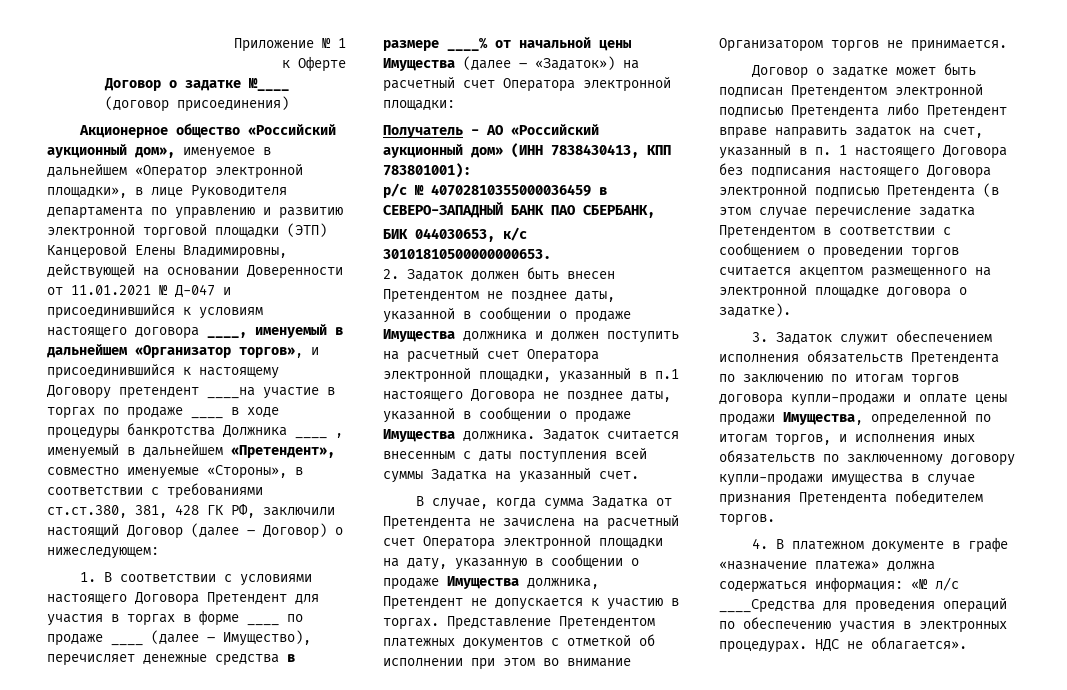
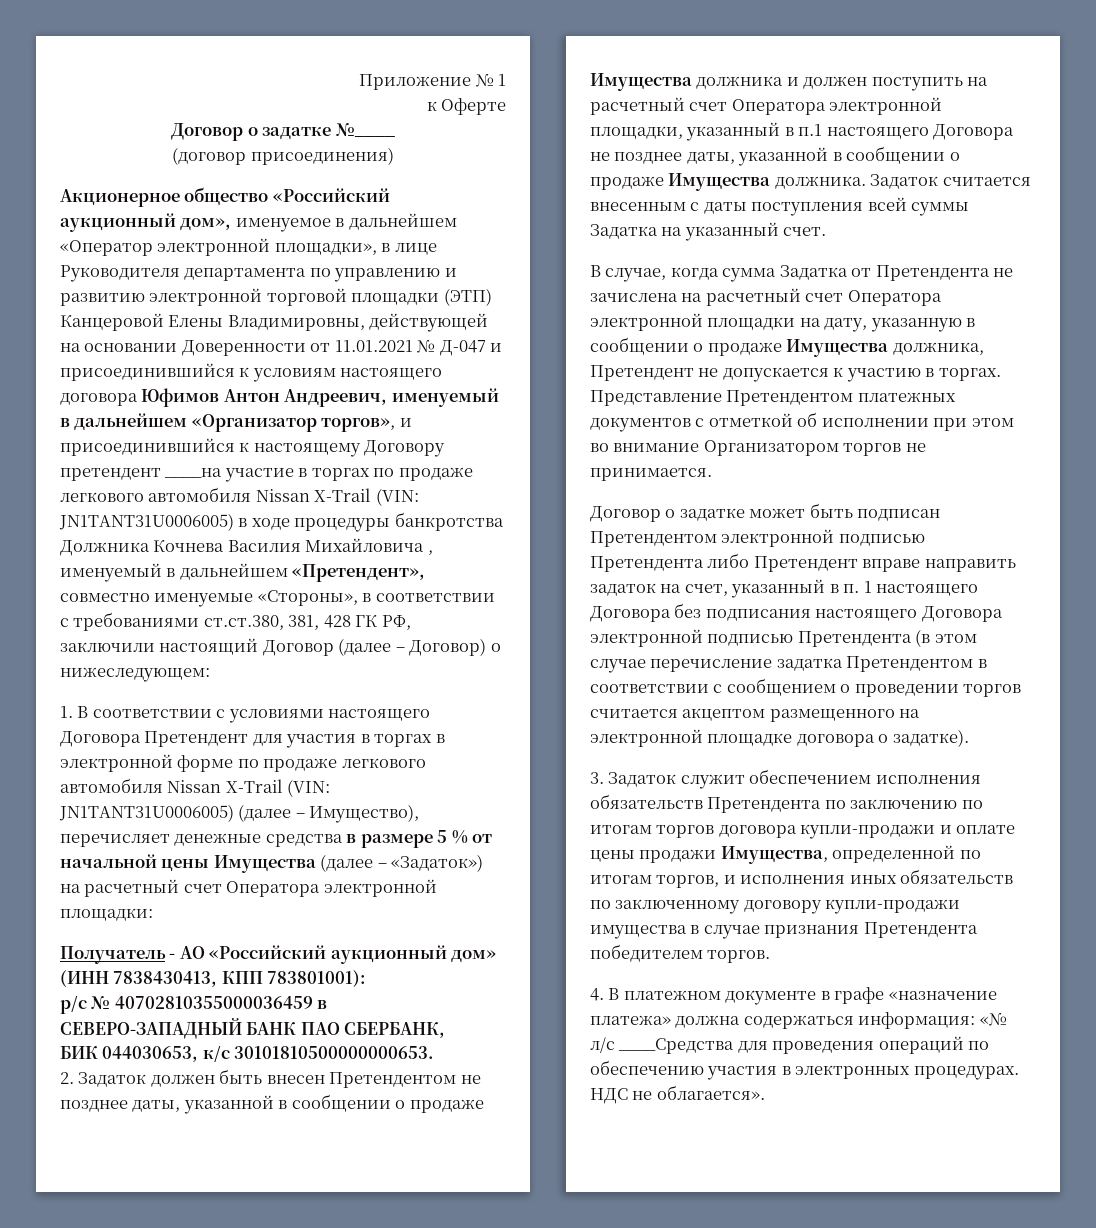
- Акционерное общество «Российский аукционный дом», именуемое в дальнейшем «Оператор электронной площадки», в лице Руководителя департамента по управлению и развитию электронной торговой площадки (ЭТП) Канцеровой Елены Владимировны, действующей на основании Доверенности от 11.01.2021 № Д-047 и присоединившийся к условиям настоящего договора ____, именуемый в дальнейшем «Организатор торгов», и присоединившийся к настоящему Договору претендент ____на участие в торгах по продаже ____ в ходе процедуры банкротства Должника ____ , именуемый в дальнейшем «Претендент», совместно именуемые «Стороны», в соответствии с требованиями ст.ст.380, 381, 428 ГК РФ, заключили настоящий Договор (далее – Договор) о нижеследующем:
+ Акционерное общество «Российский аукционный дом», именуемое в дальнейшем «Оператор электронной площадки», в лице Руководителя департамента по управлению и развитию электронной торговой площадки (ЭТП) Канцеровой Елены Владимировны, действующей на основании Доверенности от 11.01.2021 № Д-047 и присоединившийся к условиям настоящего договора Юфимов Антон Андреевич, именуемый в дальнейшем «Организатор торгов», и присоединившийся к настоящему Договору претендент ____на участие в торгах по продаже легкового автомобиля Nissan X-Trail (VIN: JN1TANT31U0006005) в ходе процедуры банкротства Должника Кочнева Василия Михайловича , именуемый в дальнейшем «Претендент», совместно именуемые «Стороны», в соответствии с требованиями ст.ст.380, 381, 428 ГК РФ, заключили настоящий Договор (далее – Договор) о нижеследующем:
- 1. В соответствии с условиями настоящего Договора Претендент для участия в торгах в форме ____ по продаже ____ (далее – Имущество), перечисляет денежные средства в размере ____% от начальной цены Имущества (далее – «Задаток») на расчетный счет Оператора электронной площадки:
+ 1. В соответствии с условиями настоящего Договора Претендент для участия в торгах в электронной форме по продаже легкового автомобиля Nissan X-Trail (VIN: JN1TANT31U0006005) (далее – Имущество), перечисляет денежные средства в размере 5 % от начальной цены Имущества (далее – «Задаток») на расчетный счет Оператора электронной площадки:

